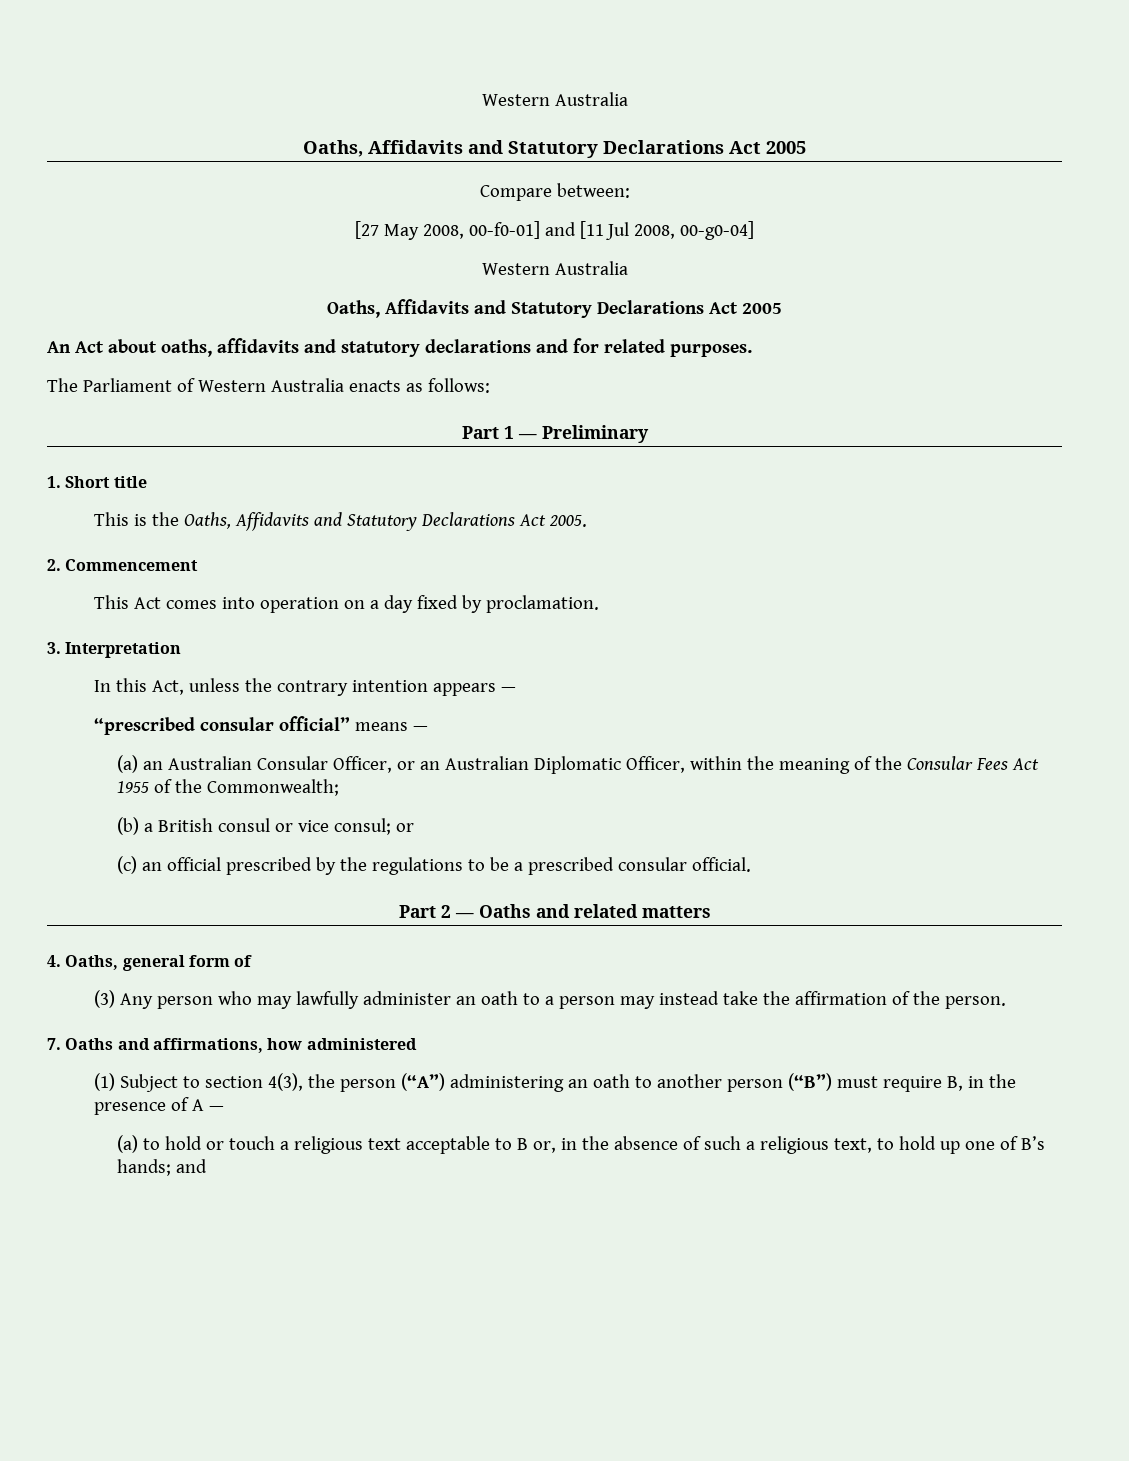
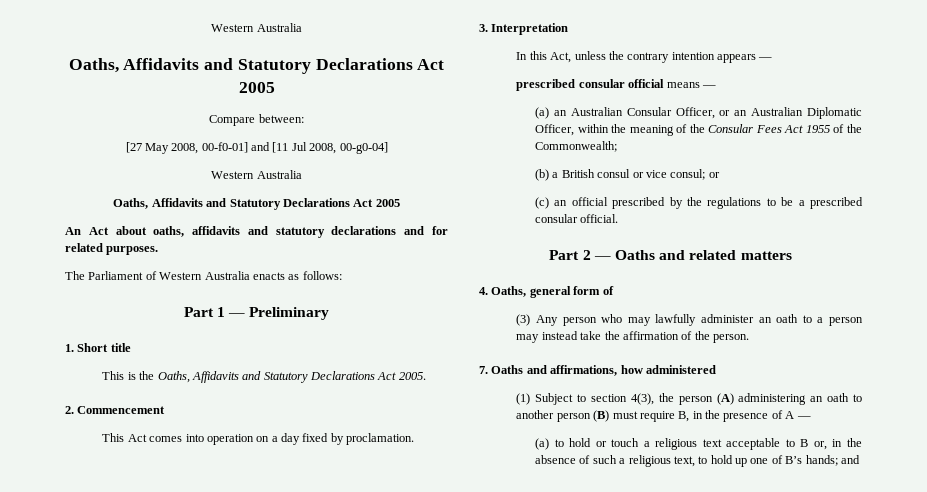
- “prescribed consular official” means —
+ prescribed consular official means —
- (1) Subject to section 4(3), the person (“A”) administering an oath to another person (“B”) must require B, in the presence of A —
+ (1) Subject to section 4(3), the person (A) administering an oath to another person (B) must require B, in the presence of A —

